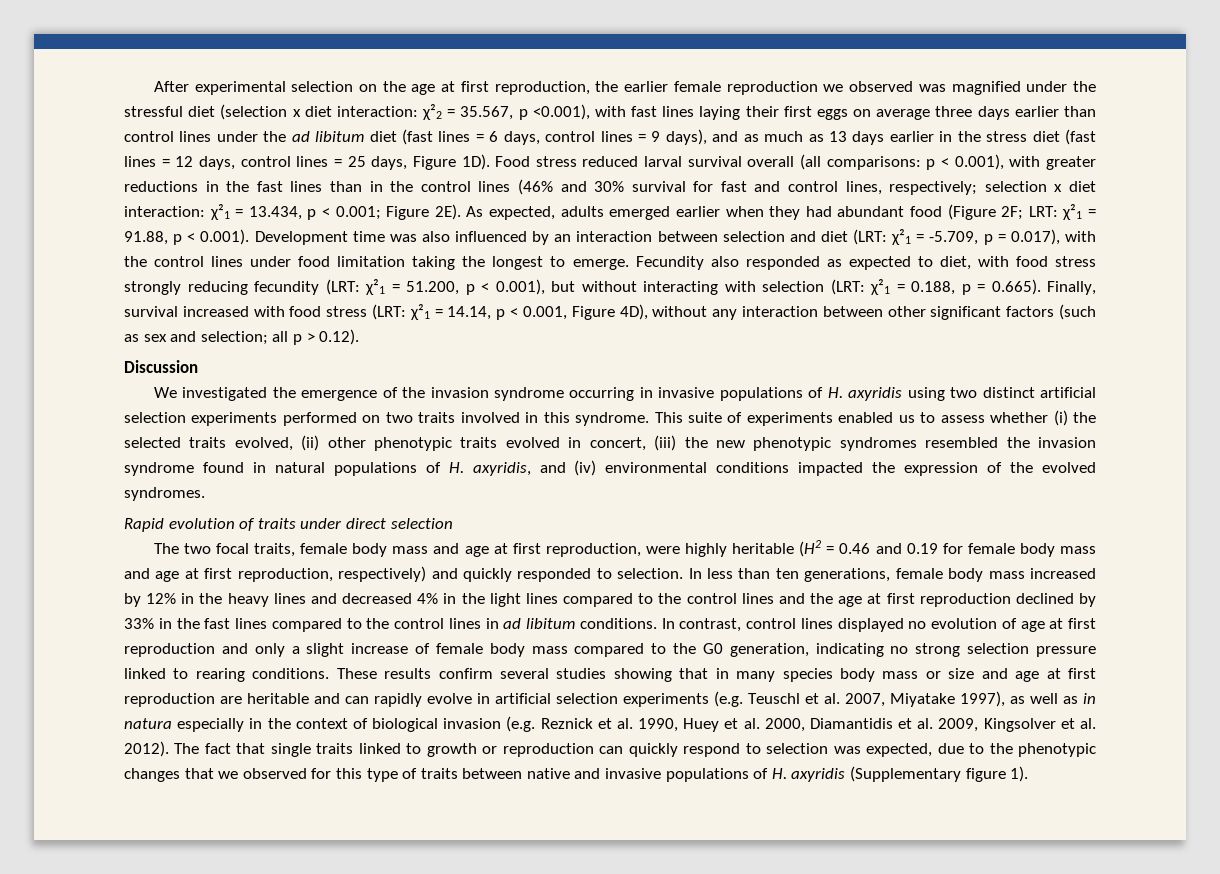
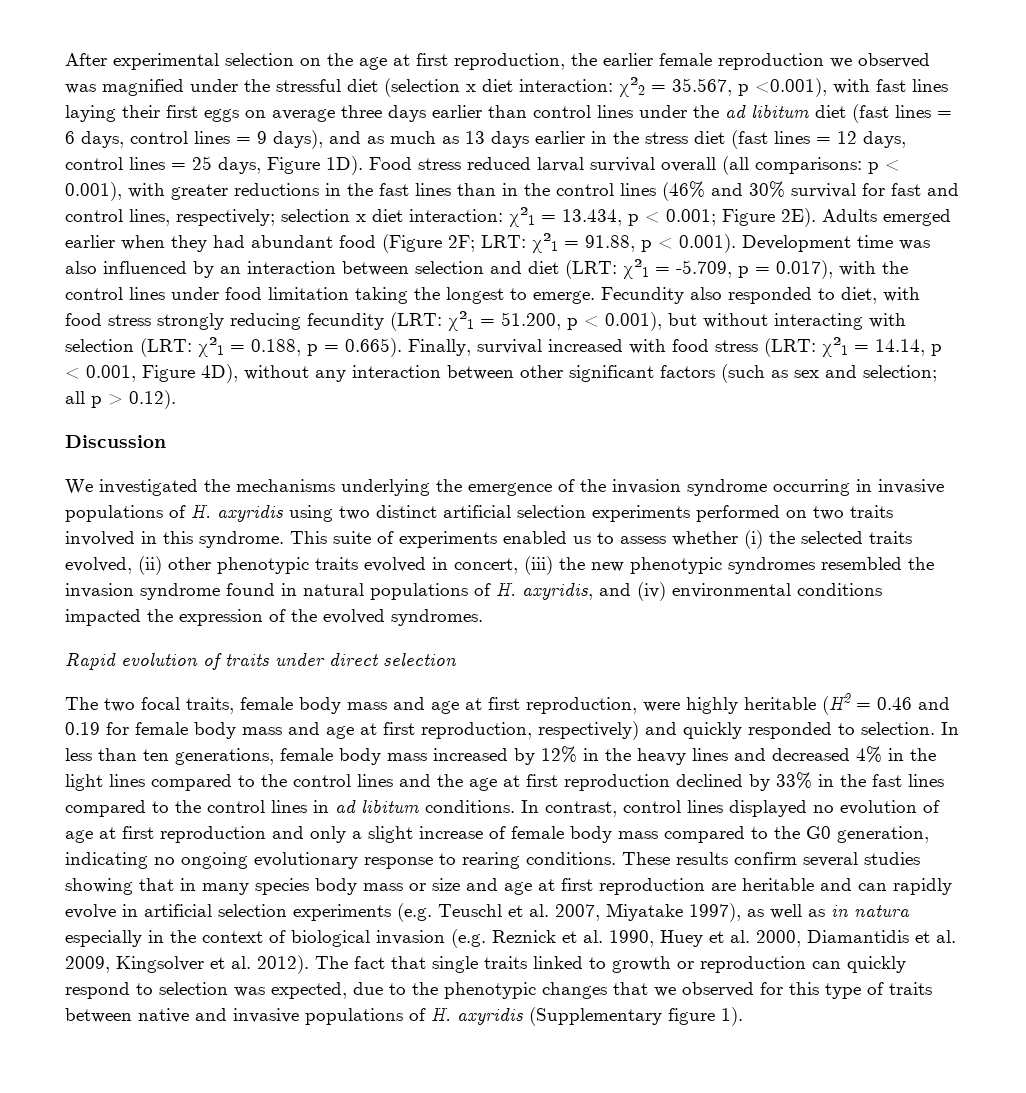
- As expected, adults emerged earlier when they had abundant food (Figure 2F; LRT: χ²1 = 91.88, p < 0.001). Development time was also influenced by an interaction between selection and diet (LRT: χ²1 = -5.709, p = 0.017), with the control lines under food limitation taking the longest to emerge.
+ Adults emerged earlier when they had abundant food (Figure 2F; LRT: χ²1 = 91.88, p < 0.001). Development time was also influenced by an interaction between selection and diet (LRT: χ²1 = -5.709, p = 0.017), with the control lines under food limitation taking the longest to emerge.
- Fecundity also responded as expected to diet, with food stress strongly reducing fecundity (LRT:
+ Fecundity also responded to diet, with food stress strongly reducing fecundity (LRT:
- We investigated the emergence of the invasion syndrome occurring in invasive populations of H. axyridis using two distinct artificial selection experiments performed on two traits involved in this syndrome.
+ We investigated the mechanisms underlying the emergence of the invasion syndrome occurring in invasive populations of H. axyridis using two distinct artificial selection experiments performed on two traits involved in this syndrome.
- In contrast, control lines displayed no evolution of age at first reproduction and only a slight increase of female body mass compared to the G0 generation, indicating no strong selection pressure linked to rearing conditions.
+ In contrast, control lines displayed no evolution of age at first reproduction and only a slight increase of female body mass compared to the G0 generation, indicating no ongoing evolutionary response to rearing conditions.

